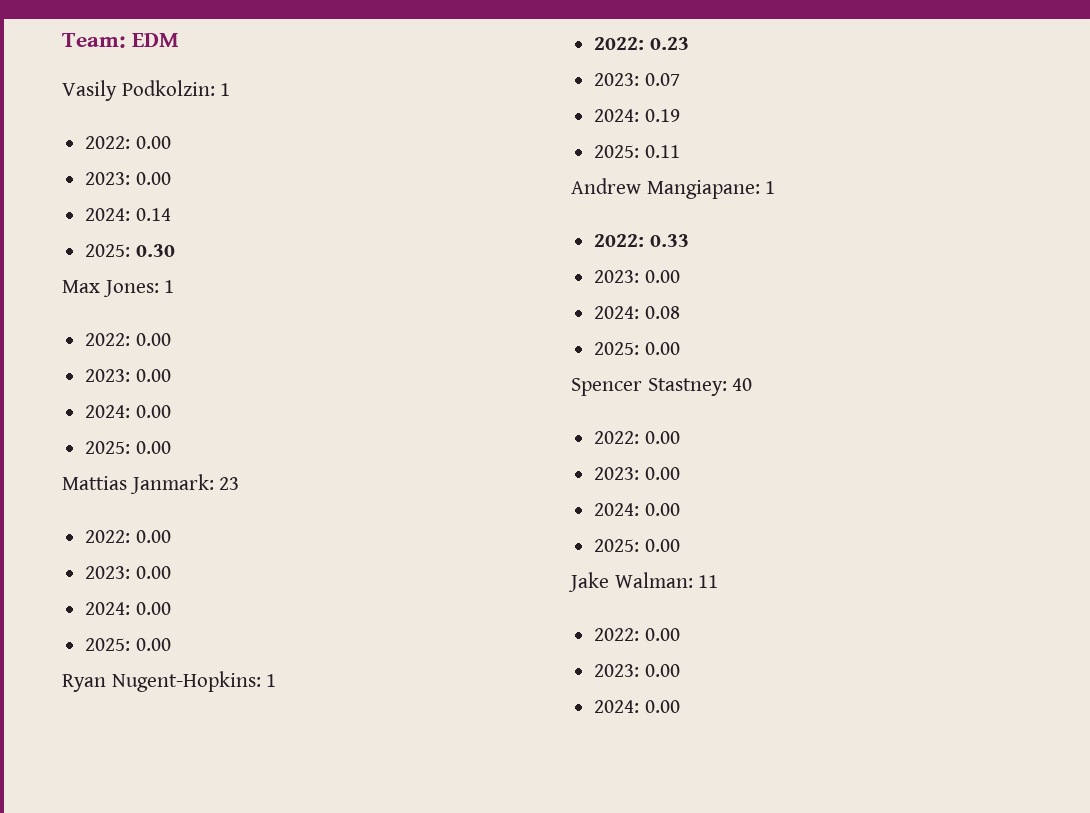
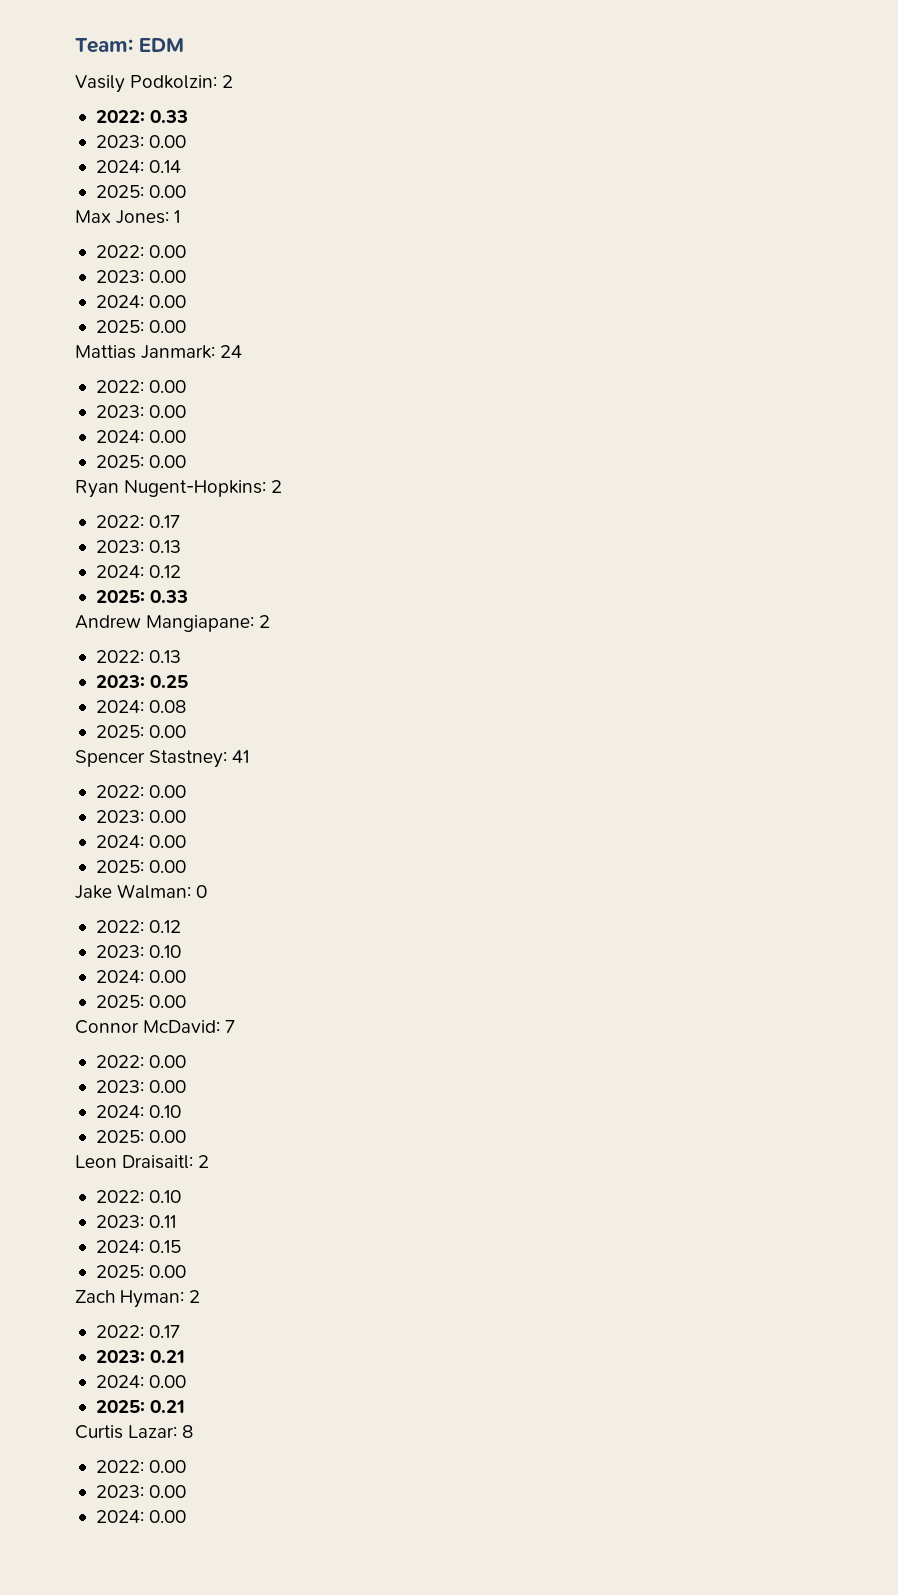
- Vasily Podkolzin: 1
- 2022: 0.00
+ Vasily Podkolzin: 2
+ 2022: 0.33
  2024: 0.14
- 2025: 0.30
+ 2025: 0.00
- Mattias Janmark: 23
+ Mattias Janmark: 24
- Ryan Nugent-Hopkins: 1
- 2022: 0.23
- 2023: 0.07
- 2024: 0.19
- 2025: 0.11
+ Ryan Nugent-Hopkins: 2
+ 2022: 0.17
+ 2023: 0.13
+ 2024: 0.12
+ 2025: 0.33
- Andrew Mangiapane: 1
- 2022: 0.33
- 2023: 0.00
+ Andrew Mangiapane: 2
+ 2022: 0.13
+ 2023: 0.25
- Spencer Stastney: 40
+ Spencer Stastney: 41
- Jake Walman: 11
+ Jake Walman: 0
+ 2022: 0.12
+ 2023: 0.10
+ 2024: 0.00
+ 2025: 0.00
+ Connor McDavid: 7
+ 2022: 0.00
+ 2023: 0.00
+ 2024: 0.10
+ 2025: 0.00
+ Leon Draisaitl: 2
+ 2022: 0.10
+ 2023: 0.11
+ 2024: 0.15
+ 2025: 0.00
+ Zach Hyman: 2
+ 2022: 0.17
+ 2023: 0.21
+ 2024: 0.00
+ 2025: 0.21
+ Curtis Lazar: 8

